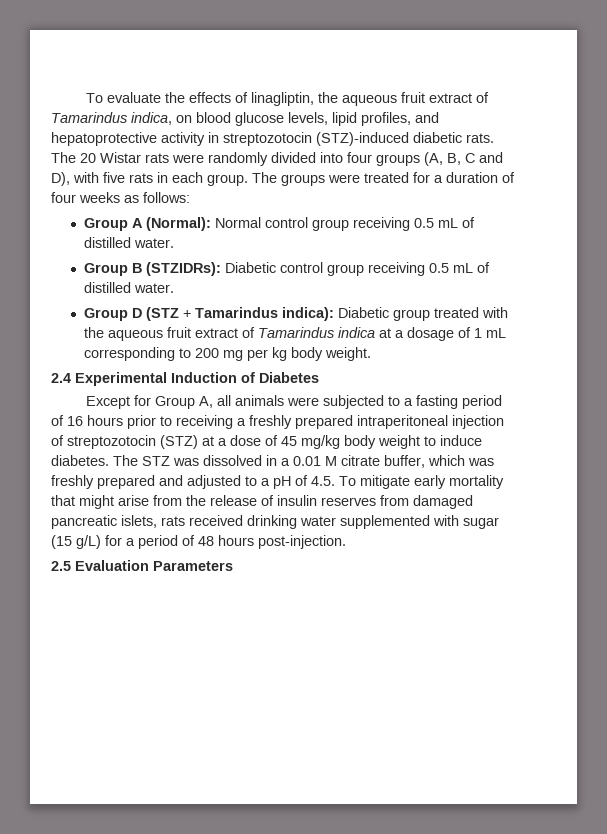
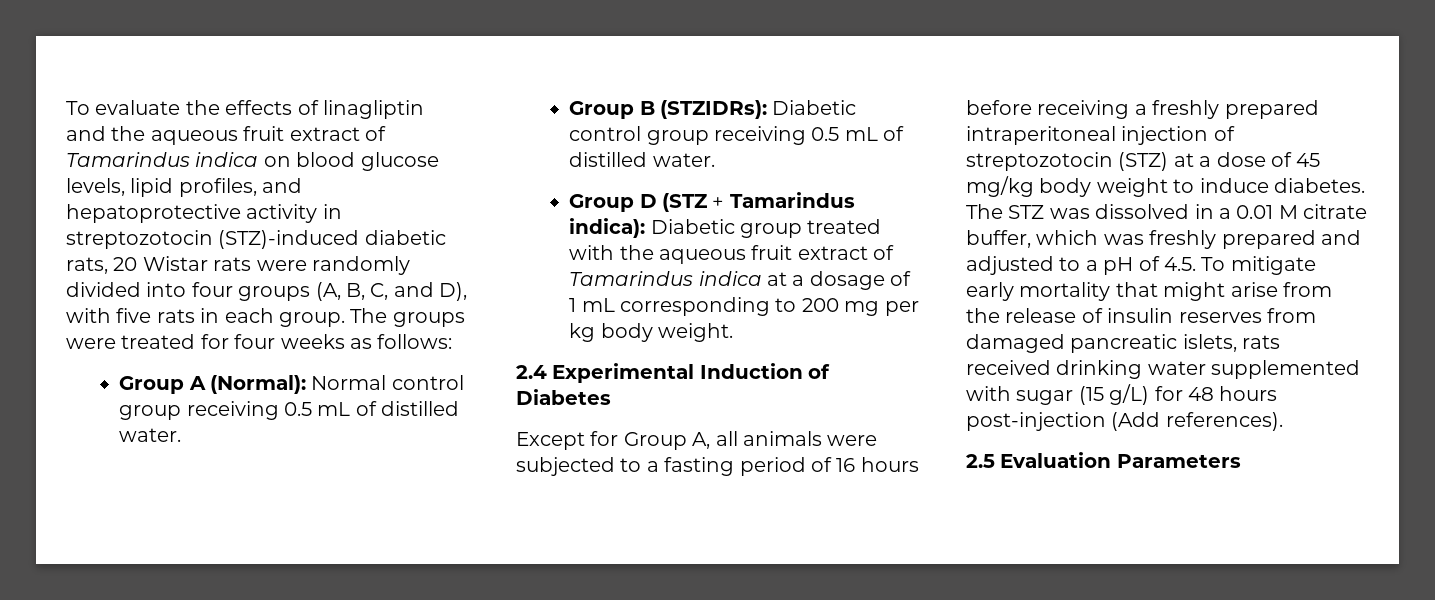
- To evaluate the effects of linagliptin, the aqueous fruit extract of Tamarindus indica, on blood glucose levels, lipid profiles, and hepatoprotective activity in streptozotocin (STZ)-induced diabetic rats. The 20 Wistar rats were randomly divided into four groups (A, B, C and D), with five rats in each group.
+ To evaluate the effects of linagliptin and the aqueous fruit extract of Tamarindus indica on blood glucose levels, lipid profiles, and hepatoprotective activity in streptozotocin (STZ)-induced diabetic rats, 20 Wistar rats were randomly divided into four groups (A, B, C, and D), with five rats in each group.
- The groups were treated for a duration of four weeks as follows:
+ The groups were treated for four weeks as follows:
- Except for Group A, all animals were subjected to a fasting period of 16 hours prior to receiving a freshly prepared intraperitoneal injection of streptozotocin (STZ) at a dose of 45 mg/kg body weight to induce diabetes.
+ Except for Group A, all animals were subjected to a fasting period of 16 hours before receiving a freshly prepared intraperitoneal injection of streptozotocin (STZ) at a dose of 45 mg/kg body weight to induce diabetes.
- The STZ was dissolved in a 0.01 M citrate buffer, which was freshly prepared and adjusted to a pH of 4.5. To mitigate early mortality that might arise from the release of insulin reserves from damaged pancreatic islets, rats received drinking water supplemented with sugar (15 g/L) for a period of 48 hours post-injection.
+ The STZ was dissolved in a 0.01 M citrate buffer, which was freshly prepared and adjusted to a pH of 4.5. To mitigate early mortality that might arise from the release of insulin reserves from damaged pancreatic islets, rats received drinking water supplemented with sugar (15 g/L) for 48 hours post-injection (Add references).

